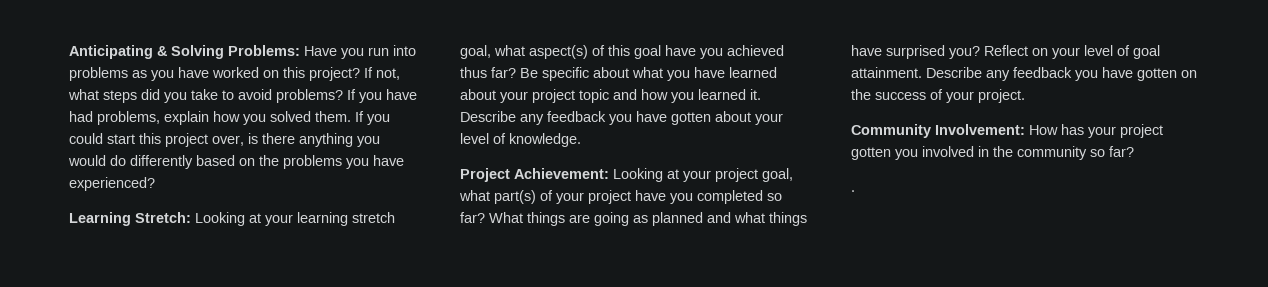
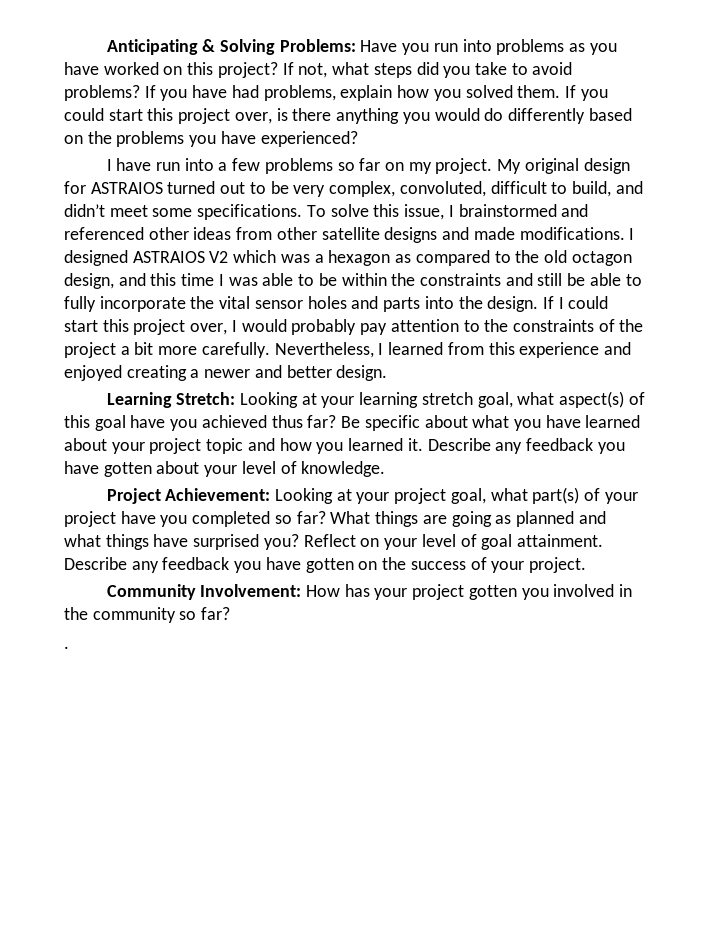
+ I have run into a few problems so far on my project. My original design for ASTRAIOS turned out to be very complex, convoluted, difficult to build, and didn’t meet some specifications. To solve this issue, I brainstormed and referenced other ideas from other satellite designs and made modifications. I designed ASTRAIOS V2 which was a hexagon as compared to the old octagon design, and this time I was able to be within the constraints and still be able to fully incorporate the vital sensor holes and parts into the design. If I could start this project over, I would probably pay attention to the constraints of the project a bit more carefully. Nevertheless, I learned from this experience and enjoyed creating a newer and better design.

